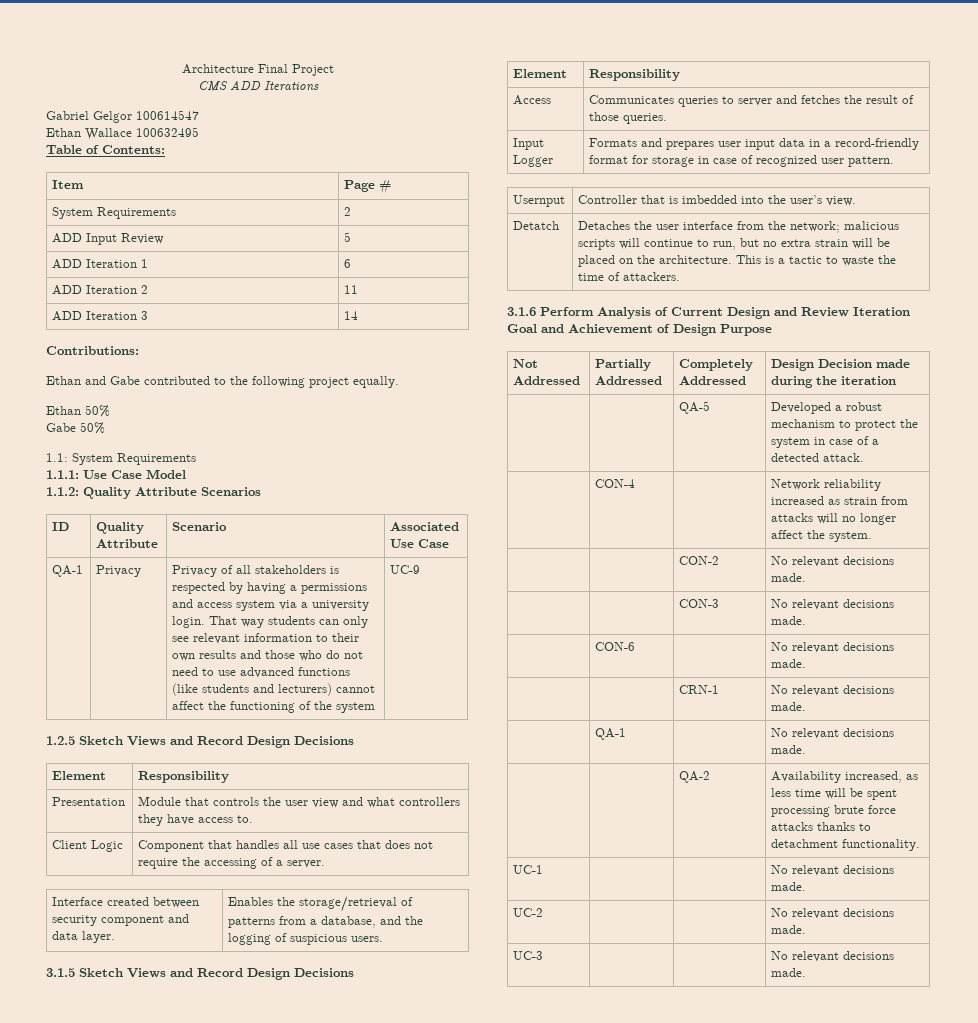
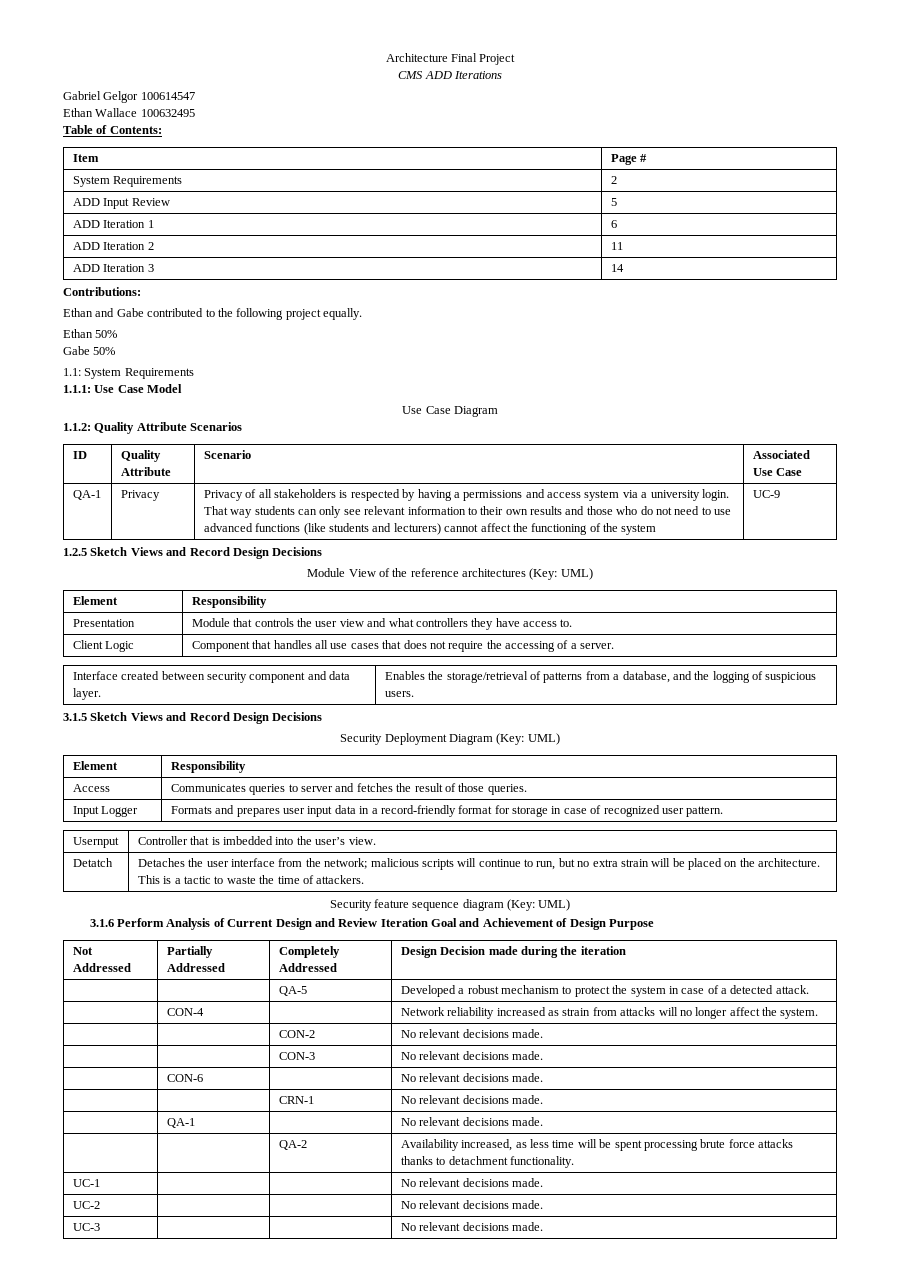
+ Use Case Diagram
+ Module View of the reference architectures (Key: UML)
+ Security Deployment Diagram (Key: UML)
+ Security feature sequence diagram (Key: UML)

